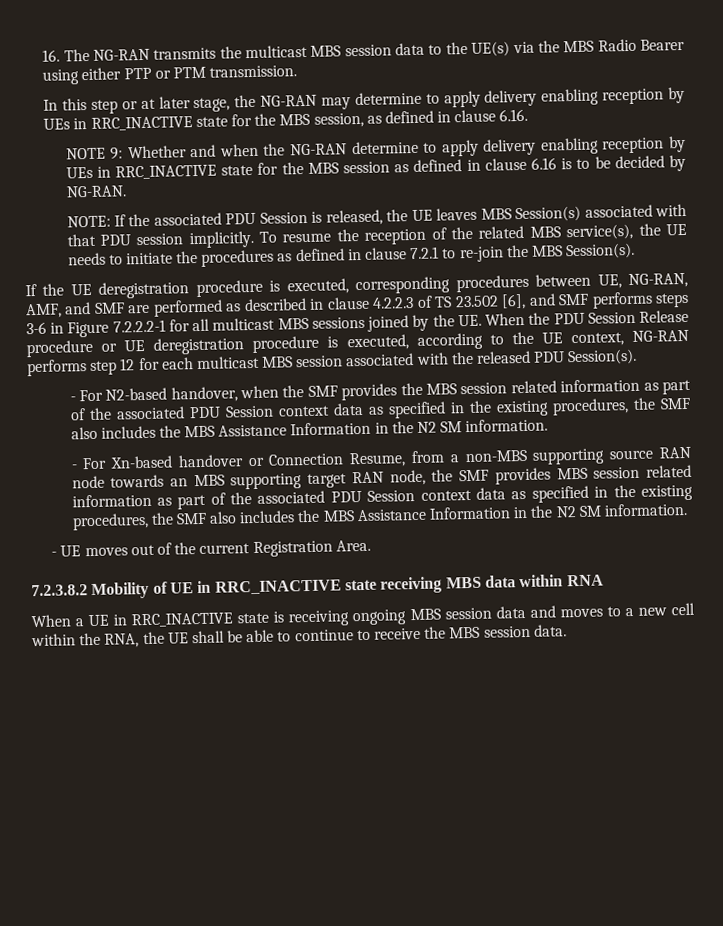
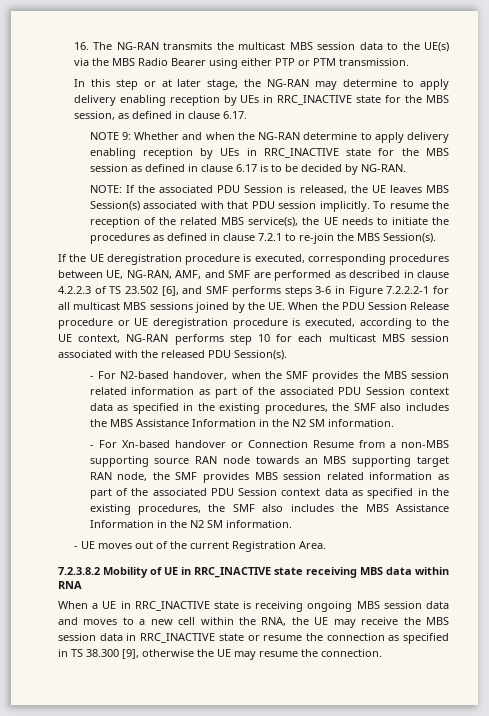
- In this step or at later stage, the NG-RAN may determine to apply delivery enabling reception by UEs in RRC_INACTIVE state for the MBS session, as defined in clause 6.16.
+ In this step or at later stage, the NG-RAN may determine to apply delivery enabling reception by UEs in RRC_INACTIVE state for the MBS session, as defined in clause 6.17.
- NOTE 9: Whether and when the NG-RAN determine to apply delivery enabling reception by UEs in RRC_INACTIVE state for the MBS session as defined in clause 6.16 is to be decided by NG-RAN.
+ NOTE 9: Whether and when the NG-RAN determine to apply delivery enabling reception by UEs in RRC_INACTIVE state for the MBS session as defined in clause 6.17 is to be decided by NG-RAN.
- If the UE deregistration procedure is executed, corresponding procedures between UE, NG-RAN, AMF, and SMF are performed as described in clause 4.2.2.3 of TS 23.502 [6], and SMF performs steps 3-6 in Figure 7.2.2.2-1 for all multicast MBS sessions joined by the UE. When the PDU Session Release procedure or UE deregistration procedure is executed, according to the UE context, NG-RAN performs step 12 for each multicast MBS session associated with the released PDU Session(s).
+ If the UE deregistration procedure is executed, corresponding procedures between UE, NG-RAN, AMF, and SMF are performed as described in clause 4.2.2.3 of TS 23.502 [6], and SMF performs steps 3-6 in Figure 7.2.2.2-1 for all multicast MBS sessions joined by the UE. When the PDU Session Release procedure or UE deregistration procedure is executed, according to the UE context, NG-RAN performs step 10 for each multicast MBS session associated with the released PDU Session(s).
- - For Xn-based handover or Connection Resume, from a non-MBS supporting source RAN node towards an MBS supporting target RAN node, the SMF provides MBS session related information as part of the associated PDU Session context data as specified in the existing procedures, the SMF also includes the MBS Assistance Information in the N2 SM information.
+ - For Xn-based handover or Connection Resume from a non-MBS supporting source RAN node towards an MBS supporting target RAN node, the SMF provides MBS session related information as part of the associated PDU Session context data as specified in the existing procedures, the SMF also includes the MBS Assistance Information in the N2 SM information.
- When a UE in RRC_INACTIVE state is receiving ongoing MBS session data and moves to a new cell within the RNA, the UE shall be able to continue to receive the MBS session data.
+ When a UE in RRC_INACTIVE state is receiving ongoing MBS session data and moves to a new cell within the RNA, the UE may receive the MBS session data in RRC_INACTIVE state or resume the connection as specified in TS 38.300 [9], otherwise the UE may resume the connection.

